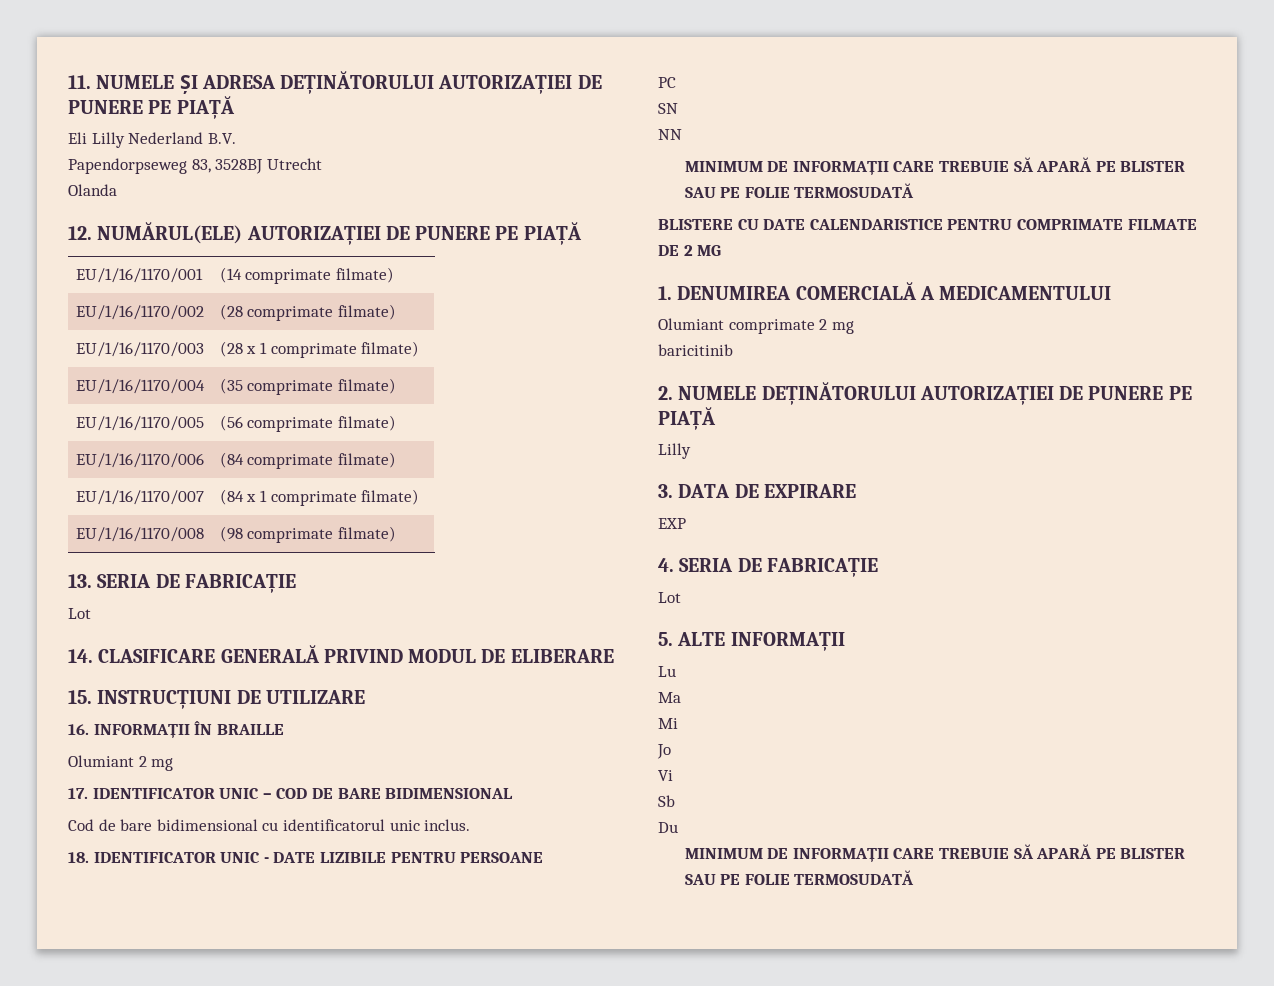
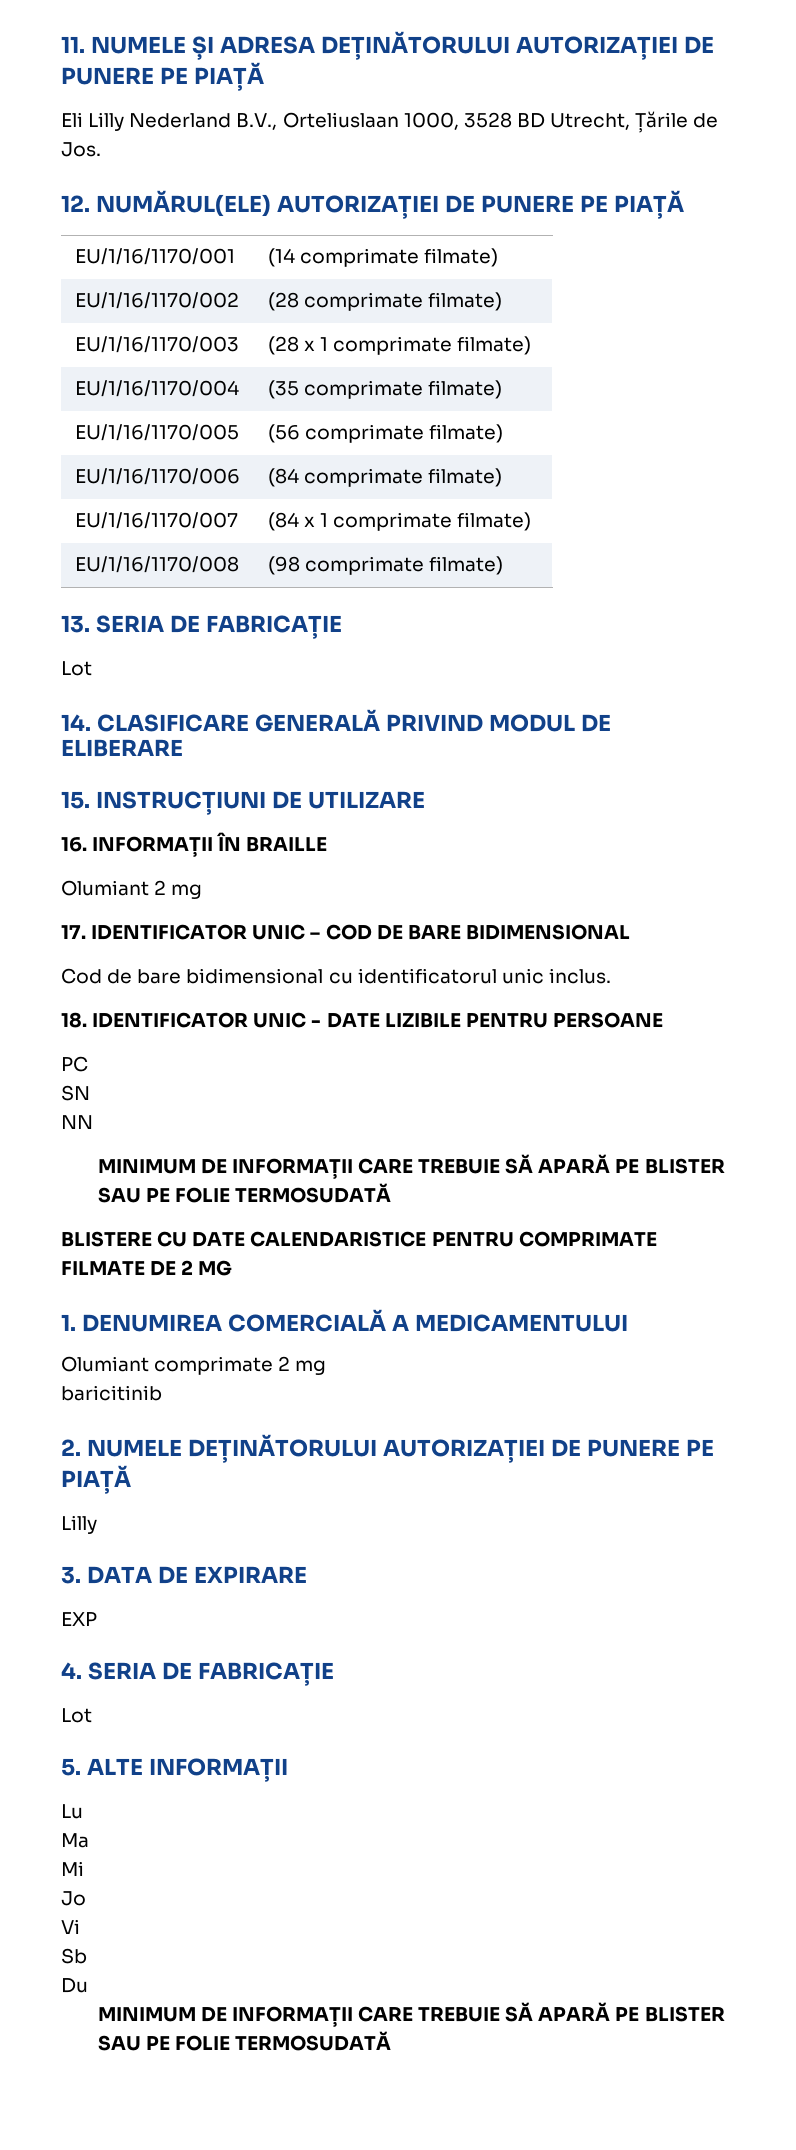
- Eli Lilly Nederland B.V.
- Papendorpseweg 83, 3528BJ Utrecht
- Olanda
+ Eli Lilly Nederland B.V., Orteliuslaan 1000, 3528 BD Utrecht, Țările de Jos.

